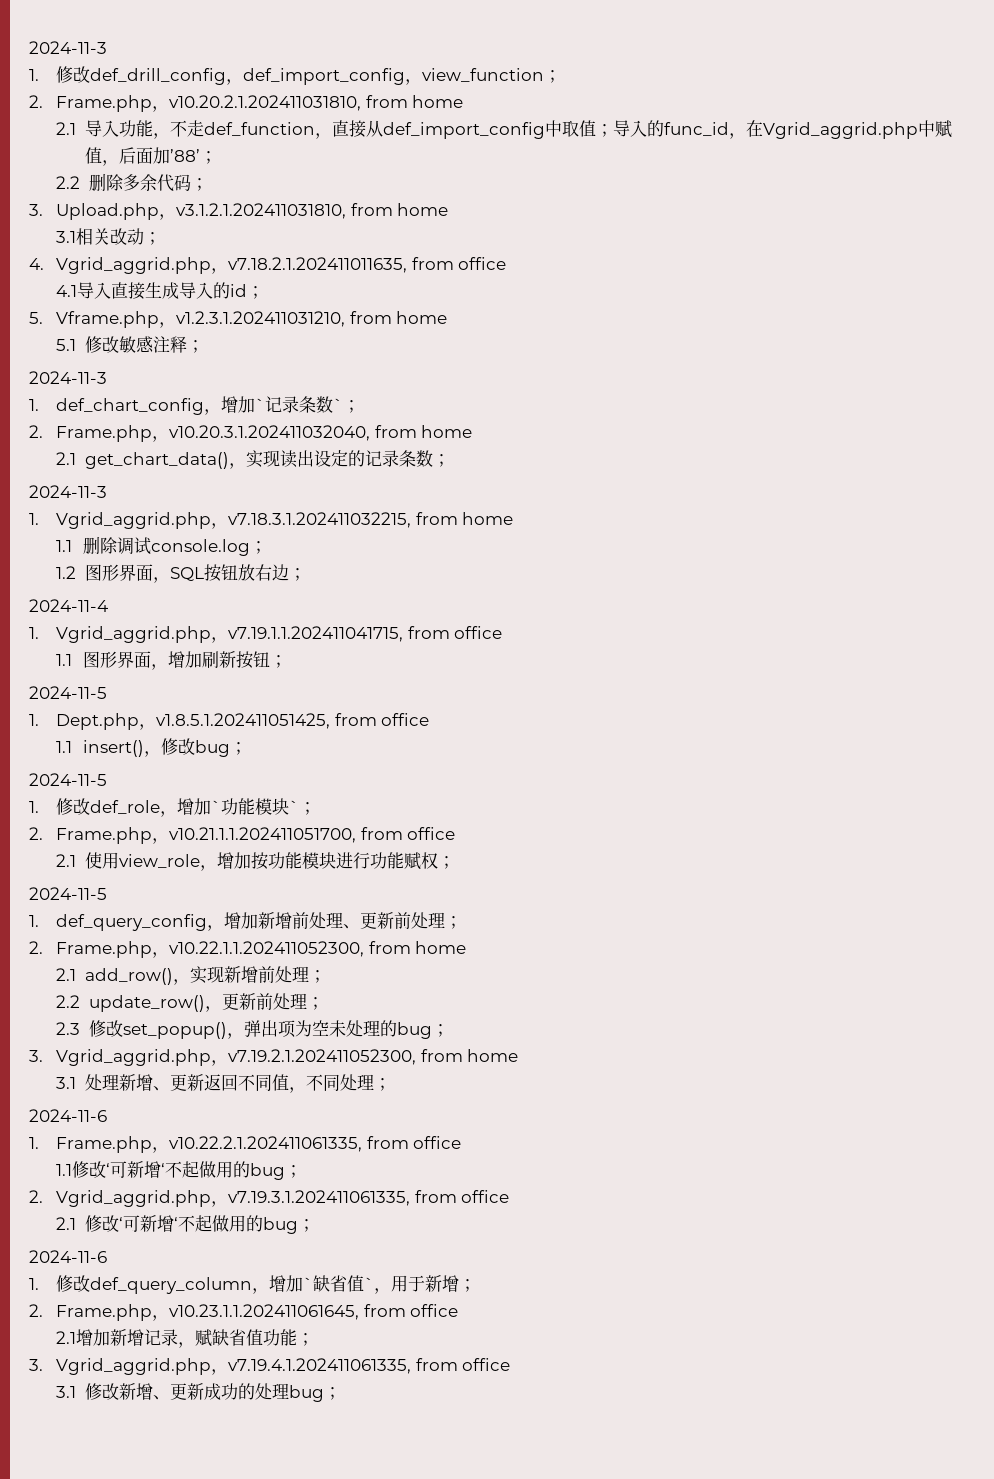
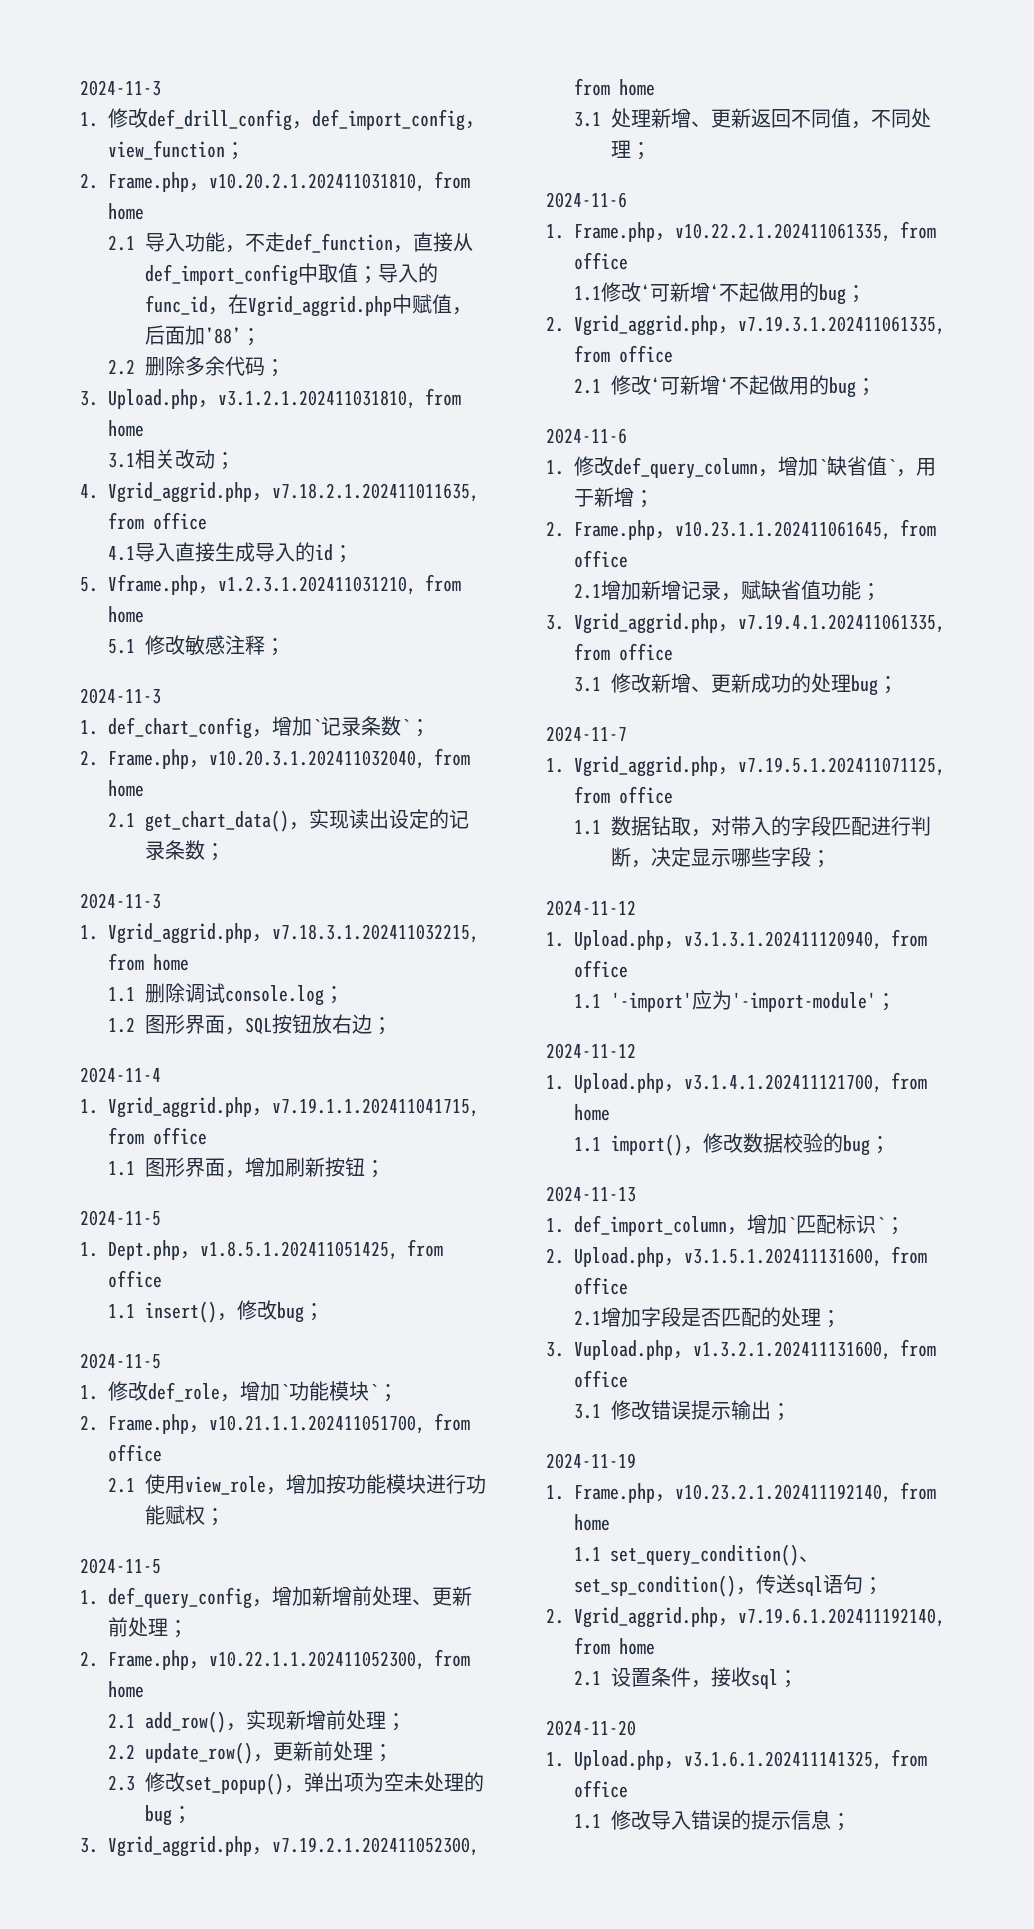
+ 2024-11-7
+ 1. Vgrid_aggrid.php，v7.19.5.1.202411071125, from office
+ 1.1数据钻取，对带入的字段匹配进行判断，决定显示哪些字段；
+ 2024-11-12
+ 1. Upload.php，v3.1.3.1.202411120940, from office
+ 1.1 '-import'应为'-import-module'；
+ 2024-11-12
+ 1. Upload.php，v3.1.4.1.202411121700, from home
+ 1.1 import()，修改数据校验的bug；
+ 2024-11-13
+ 1. def_import_column，增加`匹配标识`；
+ 2. Upload.php，v3.1.5.1.202411131600, from office
+ 2.1增加字段是否匹配的处理；
+ 3. Vupload.php，v1.3.2.1.202411131600, from office
+ 3.1修改错误提示输出；
+ 2024-11-19
+ 1. Frame.php，v10.23.2.1.202411192140, from home
+ 1.1 set_query_condition()、set_sp_condition()，传送sql语句；
+ 2. Vgrid_aggrid.php，v7.19.6.1.202411192140, from home
+ 2.1设置条件，接收sql；
+ 2024-11-20
+ 1. Upload.php，v3.1.6.1.202411141325, from office
+ 1.1修改导入错误的提示信息；

